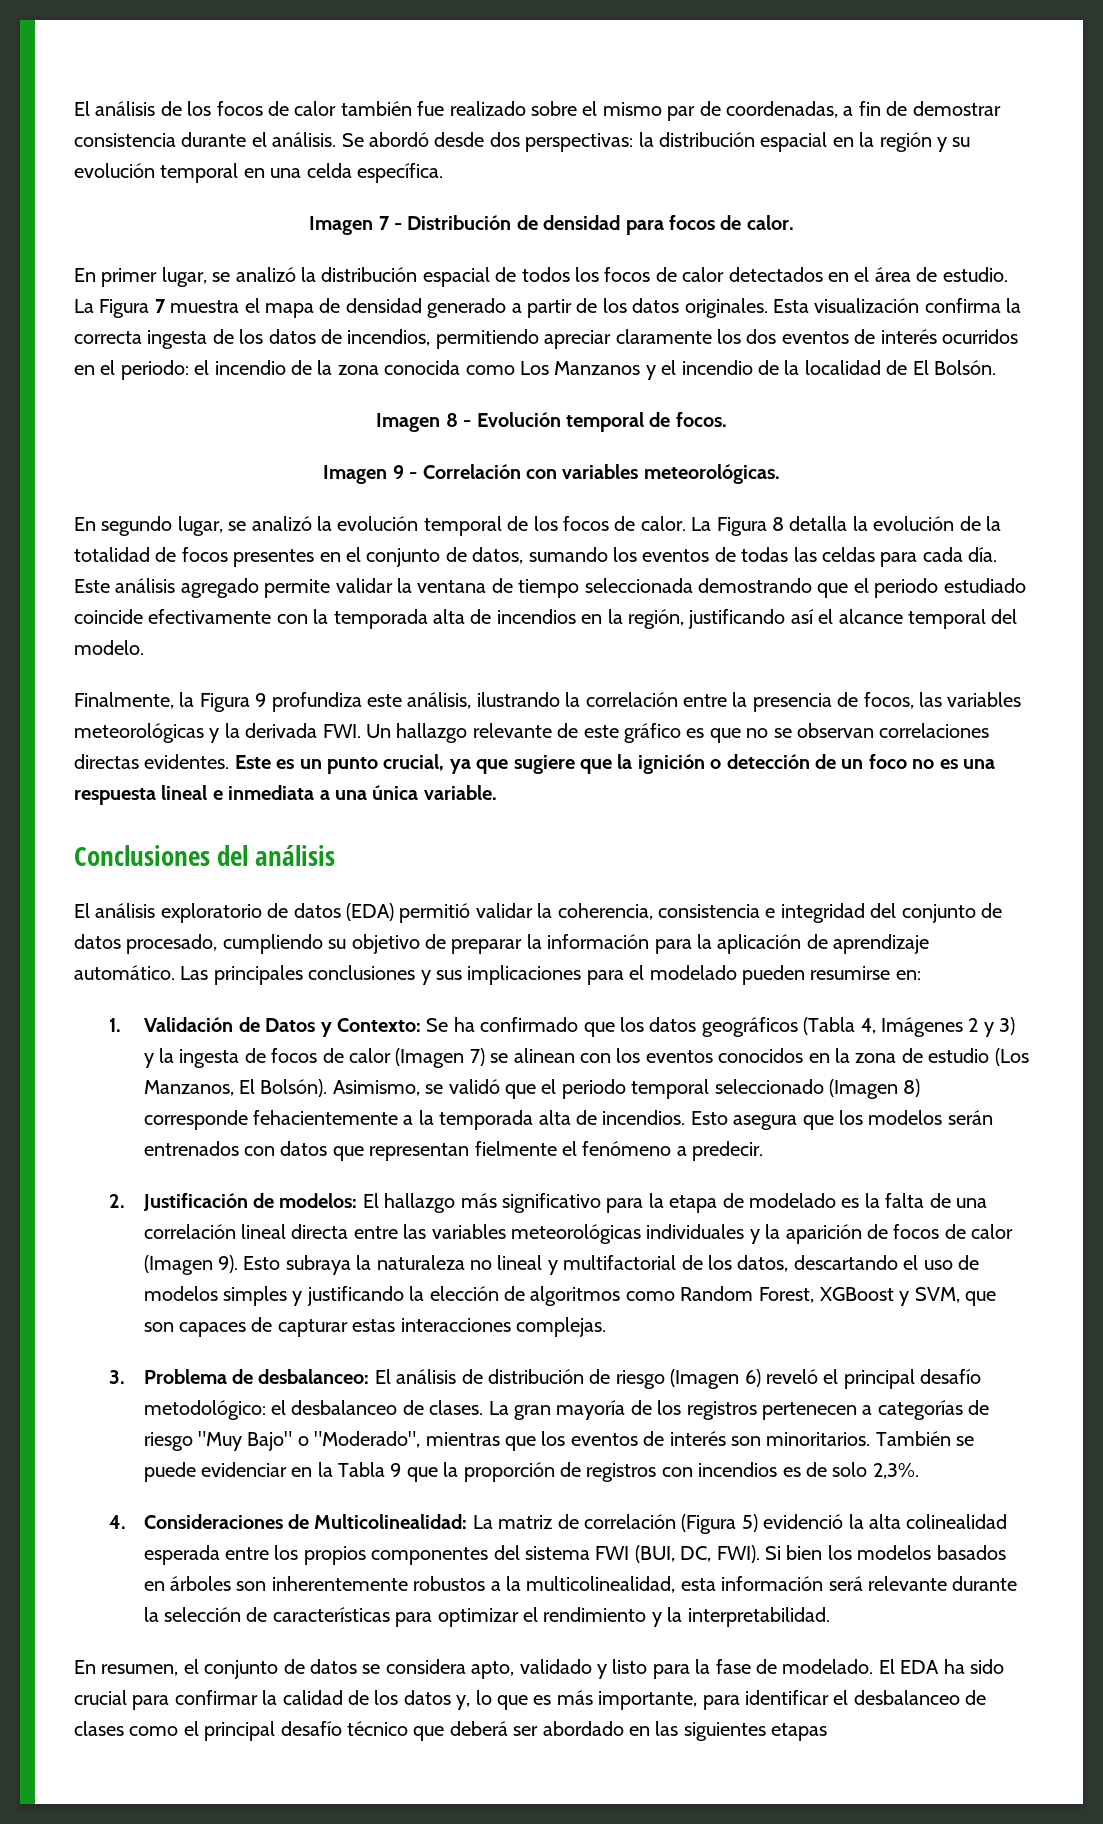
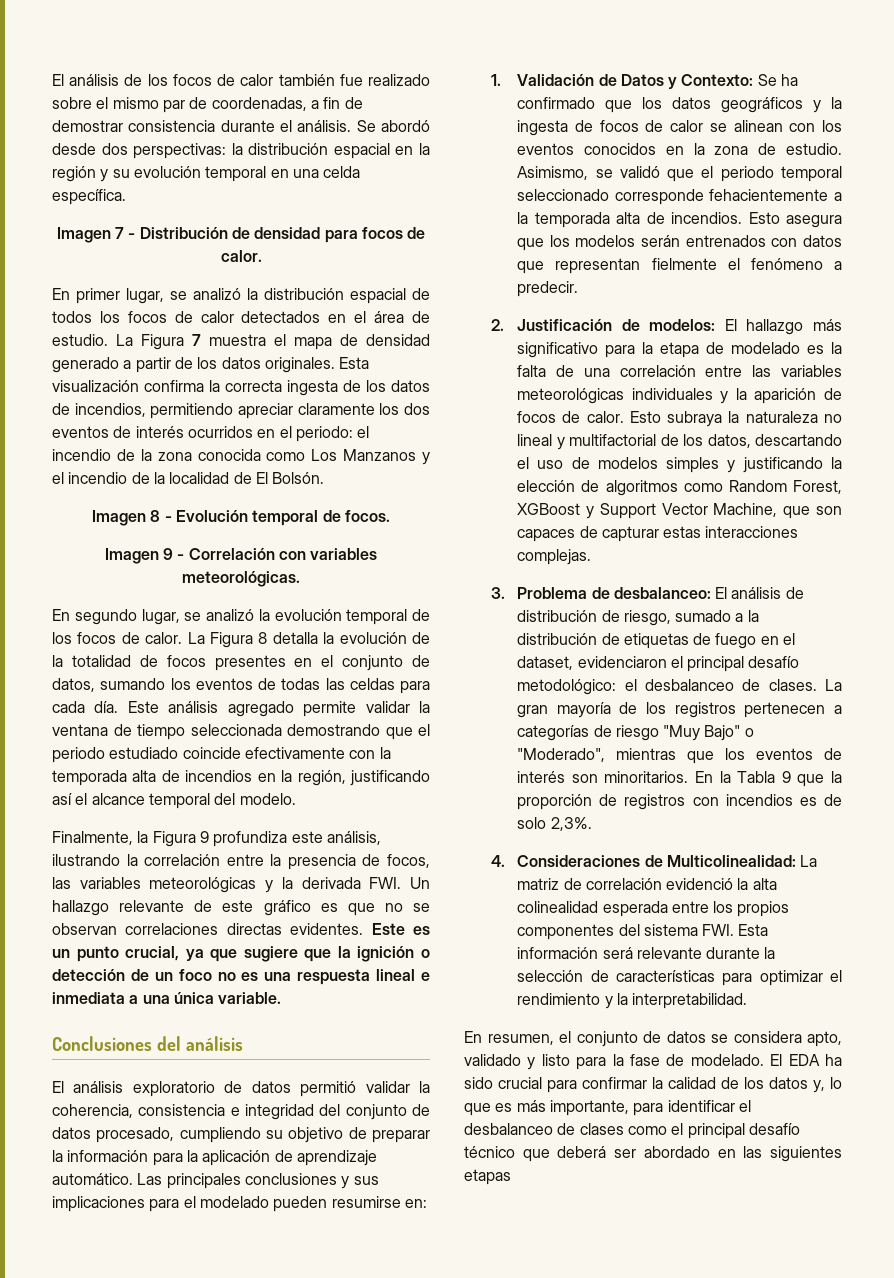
- El análisis exploratorio de datos (EDA) permitió validar la coherencia, consistencia e integridad del conjunto de datos procesado, cumpliendo su objetivo de preparar la información para la aplicación de aprendizaje automático.
+ El análisis exploratorio de datos permitió validar la coherencia, consistencia e integridad del conjunto de datos procesado, cumpliendo su objetivo de preparar la información para la aplicación de aprendizaje automático.
- 1. Validación de Datos y Contexto: Se ha confirmado que los datos geográficos (Tabla 4, Imágenes 2 y 3) y la ingesta de focos de calor (Imagen 7) se alinean con los eventos conocidos en la zona de estudio (Los Manzanos, El Bolsón).
+ 1. Validación de Datos y Contexto: Se ha confirmado que los datos geográficos y la ingesta de focos de calor se alinean con los eventos conocidos en la zona de estudio.
- Asimismo, se validó que el periodo temporal seleccionado (Imagen 8) corresponde fehacientemente a la temporada alta de incendios.
+ Asimismo, se validó que el periodo temporal seleccionado corresponde fehacientemente a la temporada alta de incendios.
- 2. Justificación de modelos: El hallazgo más significativo para la etapa de modelado es la falta de una correlación lineal directa entre las variables meteorológicas individuales y la aparición de focos de calor (Imagen 9).
+ 2. Justificación de modelos: El hallazgo más significativo para la etapa de modelado es la falta de una correlación entre las variables meteorológicas individuales y la aparición de focos de calor.
- Esto subraya la naturaleza no lineal y multifactorial de los datos, descartando el uso de modelos simples y justificando la elección de algoritmos como Random Forest, XGBoost y SVM, que son capaces de capturar estas interacciones complejas.
+ Esto subraya la naturaleza no lineal y multifactorial de los datos, descartando el uso de modelos simples y justificando la elección de algoritmos como Random Forest, XGBoost y Support Vector Machine, que son capaces de capturar estas interacciones complejas.
- 3. Problema de desbalanceo: El análisis de distribución de riesgo (Imagen 6) reveló el principal desafío metodológico: el desbalanceo de clases.
+ 3. Problema de desbalanceo: El análisis de distribución de riesgo, sumado a la distribución de etiquetas de fuego en el dataset, evidenciaron el principal desafío metodológico: el desbalanceo de clases.
- También se puede evidenciar en la Tabla 9 que la proporción de registros con incendios es de solo 2,3%.
+ En la Tabla 9 que la proporción de registros con incendios es de solo 2,3%.
- 4. Consideraciones de Multicolinealidad: La matriz de correlación (Figura 5) evidenció la alta colinealidad esperada entre los propios componentes del sistema FWI (BUI, DC, FWI). Si bien los modelos basados en árboles son inherentemente robustos a la multicolinealidad, esta información será relevante durante la selección de características para optimizar el rendimiento y la interpretabilidad.
+ 4. Consideraciones de Multicolinealidad: La matriz de correlación evidenció la alta colinealidad esperada entre los propios componentes del sistema FWI. Esta información será relevante durante la selección de características para optimizar el rendimiento y la interpretabilidad.

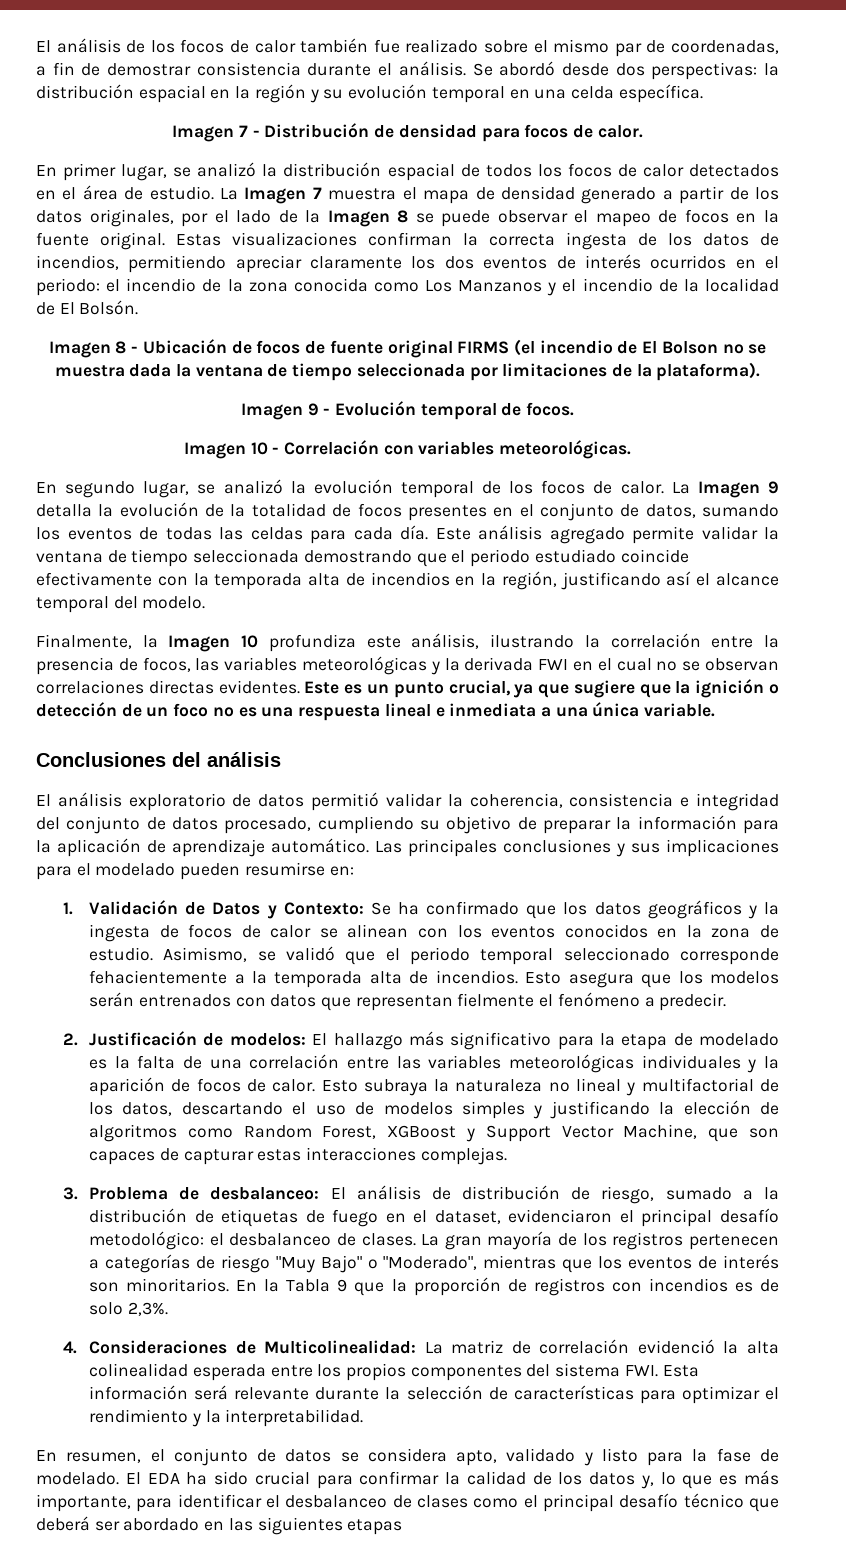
- La Figura 7 muestra el mapa de densidad generado a partir de los datos originales. Esta visualización confirma la correcta ingesta de los datos de incendios, permitiendo apreciar claramente los dos eventos de interés ocurridos en el periodo: el incendio de la zona conocida como Los Manzanos y el incendio de la localidad de El Bolsón.
+ La Imagen 7 muestra el mapa de densidad generado a partir de los datos originales, por el lado de la Imagen 8 se puede observar el mapeo de focos en la fuente original. Estas visualizaciones confirman la correcta ingesta de los datos de incendios, permitiendo apreciar claramente los dos eventos de interés ocurridos en el periodo: el incendio de la zona conocida como Los Manzanos y el incendio de la localidad de El Bolsón.
- Imagen 8 - Evolución temporal de focos.
+ Imagen 8 - Ubicación de focos de fuente original FIRMS (el incendio de El Bolson no se muestra dada la ventana de tiempo seleccionada por limitaciones de la plataforma).
+ Imagen 9 - Evolución temporal de focos.
- Imagen 9 - Correlación con variables meteorológicas.
+ Imagen 10 - Correlación con variables meteorológicas.
- La Figura 8 detalla la evolución de la totalidad de focos presentes en el conjunto de datos, sumando los eventos de todas las celdas para cada día.
+ La Imagen 9 detalla la evolución de la totalidad de focos presentes en el conjunto de datos, sumando los eventos de todas las celdas para cada día.
- Finalmente, la Figura 9 profundiza este análisis, ilustrando la correlación entre la presencia de focos, las variables meteorológicas y la derivada FWI. Un hallazgo relevante de este gráfico es que no se observan correlaciones directas evidentes.
+ Finalmente, la Imagen 10 profundiza este análisis, ilustrando la correlación entre la presencia de focos, las variables meteorológicas y la derivada FWI en el cual no se observan correlaciones directas evidentes.

